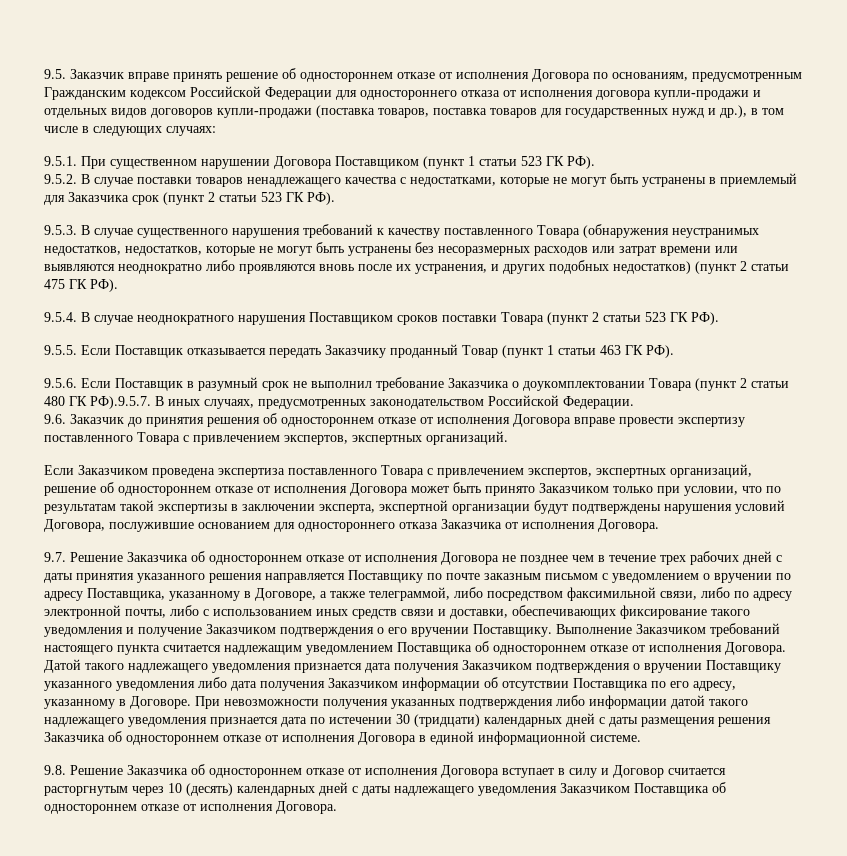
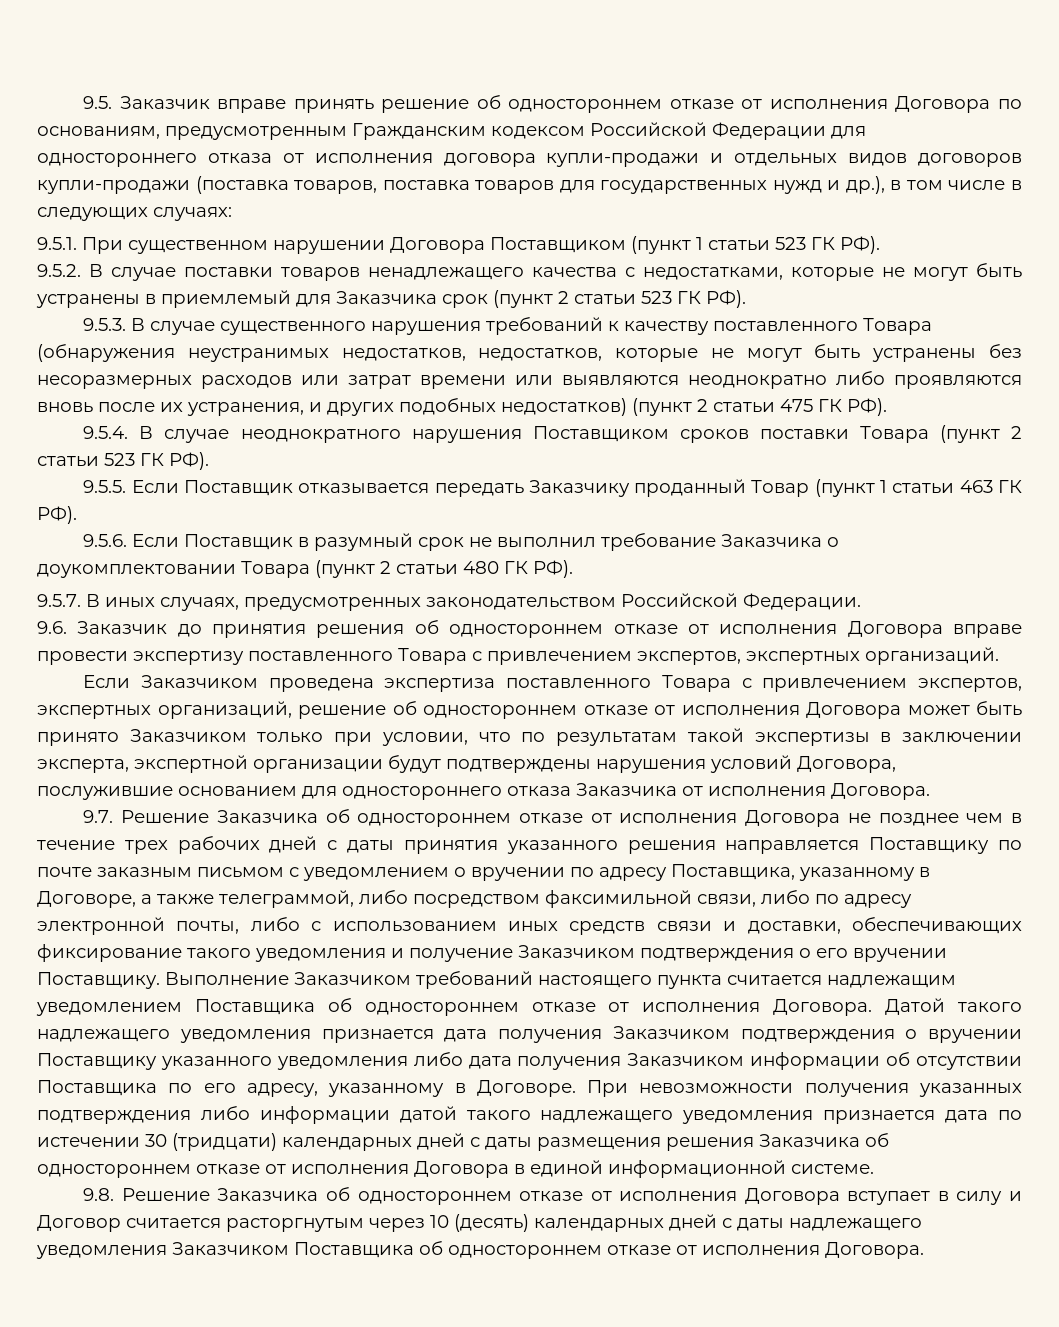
- 9.5.6. Если Поставщик в разумный срок не выполнил требование Заказчика о доукомплектовании Товара (пункт 2 статьи 480 ГК РФ).9.5.7. В иных случаях, предусмотренных законодательством Российской Федерации.
+ 9.5.6. Если Поставщик в разумный срок не выполнил требование Заказчика о доукомплектовании Товара (пункт 2 статьи 480 ГК РФ).
+ 9.5.7. В иных случаях, предусмотренных законодательством Российской Федерации.

